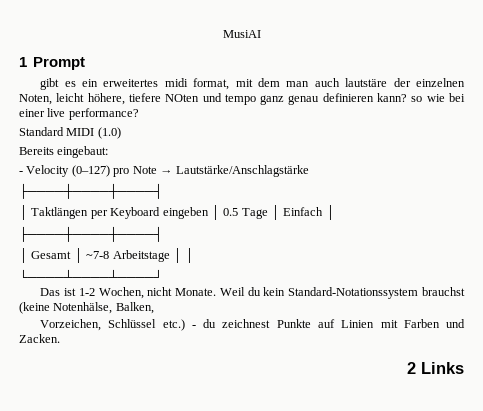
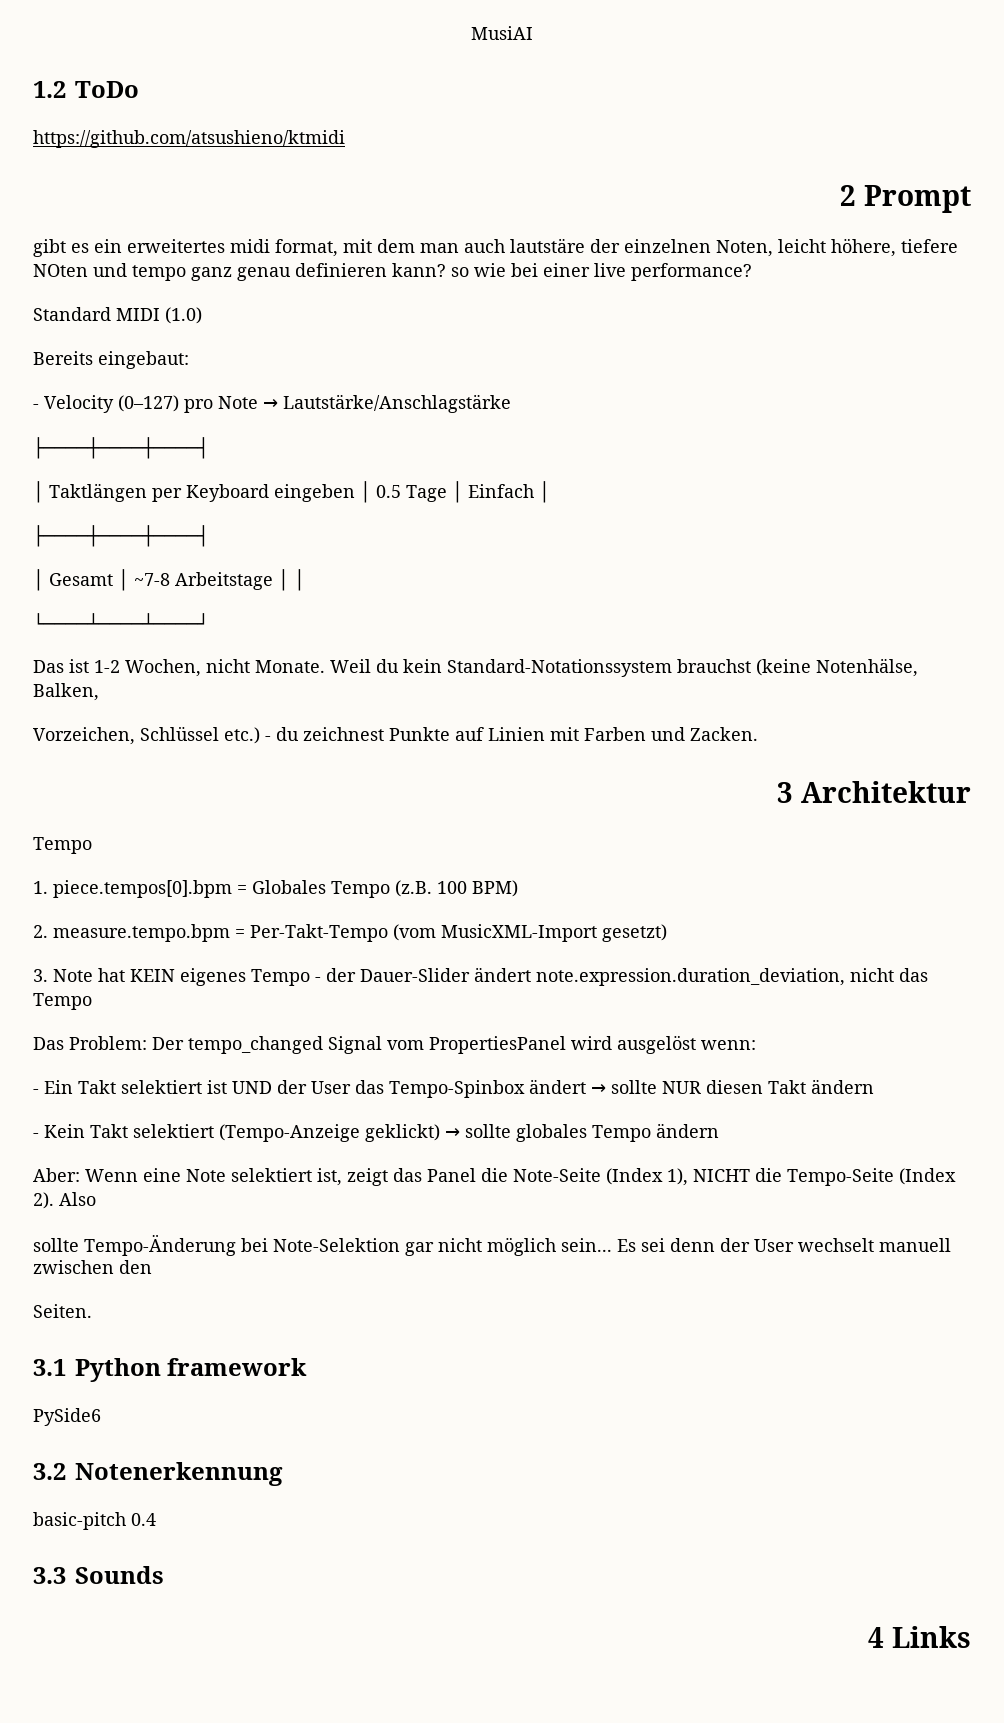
- 1 Prompt
+ 1.2 ToDo
+ https://github.com/atsushieno/ktmidi
+ 2 Prompt
- 2 Links
+ 3 Architektur
+ Tempo
+ 1. piece.tempos[0].bpm = Globales Tempo (z.B. 100 BPM)
+ 2. measure.tempo.bpm = Per-Takt-Tempo (vom MusicXML-Import gesetzt)
+ 3. Note hat KEIN eigenes Tempo - der Dauer-Slider ändert note.expression.duration_deviation, nicht das Tempo
+ Das Problem: Der tempo_changed Signal vom PropertiesPanel wird ausgelöst wenn:
+ - Ein Takt selektiert ist UND der User das Tempo-Spinbox ändert → sollte NUR diesen Takt ändern
+ - Kein Takt selektiert (Tempo-Anzeige geklickt) → sollte globales Tempo ändern
+ Aber: Wenn eine Note selektiert ist, zeigt das Panel die Note-Seite (Index 1), NICHT die Tempo-Seite (Index 2). Also
+ sollte Tempo-Änderung bei Note-Selektion gar nicht möglich sein... Es sei denn der User wechselt manuell zwischen den
+ Seiten.
+ 3.1 Python framework
+ PySide6
+ 3.2 Notenerkennung
+ basic-pitch 0.4
+ 3.3 Sounds
+ 4 Links

